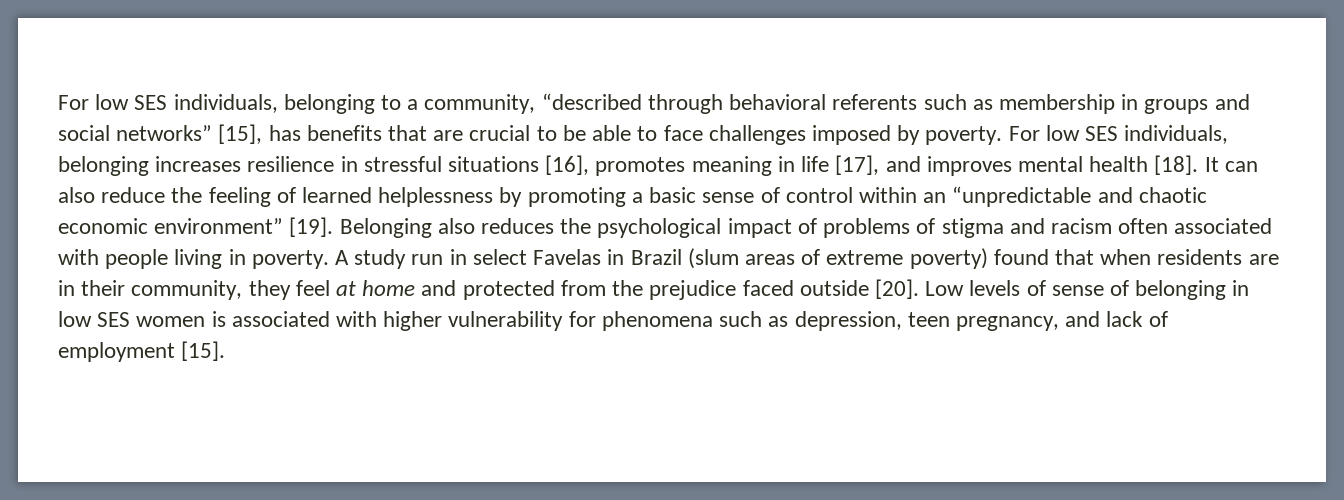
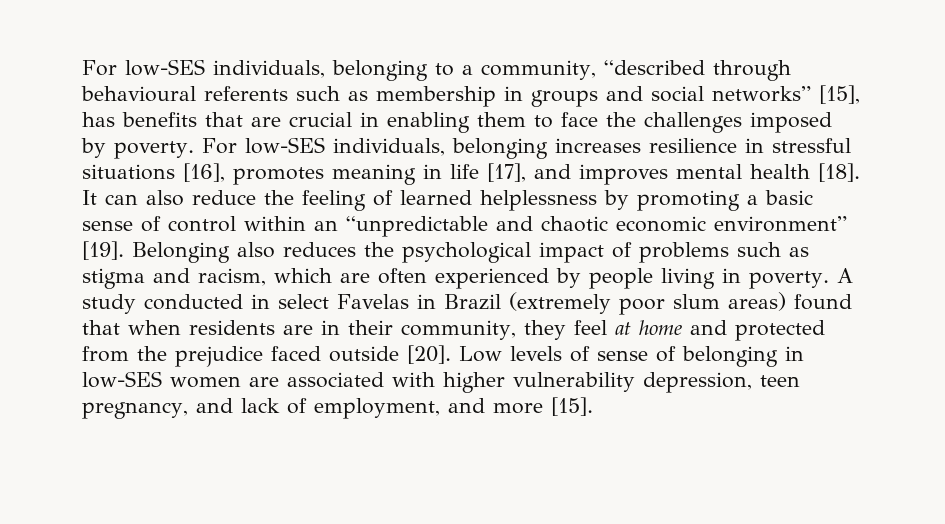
- For low SES individuals, belonging to a community, “described through behavioral referents such as membership in groups and social networks” [15], has benefits that are crucial to be able to face challenges imposed by poverty.
+ For low-SES individuals, belonging to a community, “described through behavioural referents such as membership in groups and social networks” [15], has benefits that are crucial in enabling them to face the challenges imposed by poverty.
- For low SES individuals, belonging increases resilience in stressful situations [16], promotes meaning in life [17], and improves mental health [18].
+ For low-SES individuals, belonging increases resilience in stressful situations [16], promotes meaning in life [17], and improves mental health [18].
- Belonging also reduces the psychological impact of problems of stigma and racism often associated with people living in poverty.
+ Belonging also reduces the psychological impact of problems such as stigma and racism, which are often experienced by people living in poverty.
- A study run in select Favelas in Brazil (slum areas of extreme poverty) found that when residents are in their community, they feel at home and protected from the prejudice faced outside [20].
+ A study conducted in select Favelas in Brazil (extremely poor slum areas) found that when residents are in their community, they feel at home and protected from the prejudice faced outside [20].
- Low levels of sense of belonging in low SES women is associated with higher vulnerability for phenomena such as depression, teen pregnancy, and lack of employment [15].
+ Low levels of sense of belonging in low-SES women are associated with higher vulnerability depression, teen pregnancy, and lack of employment, and more [15].

